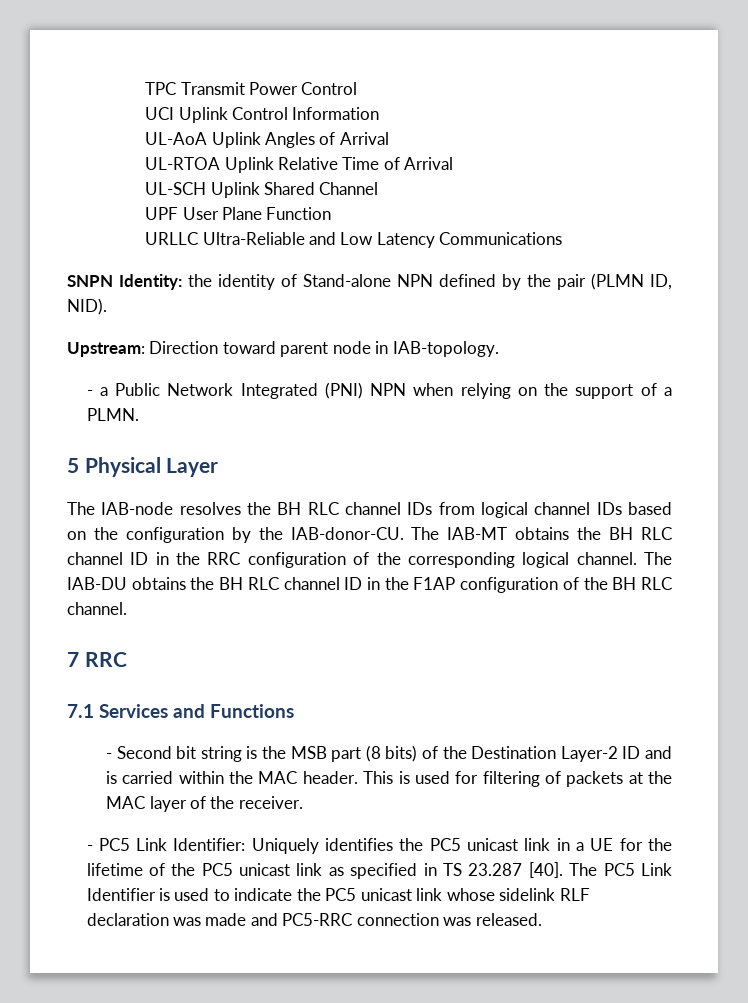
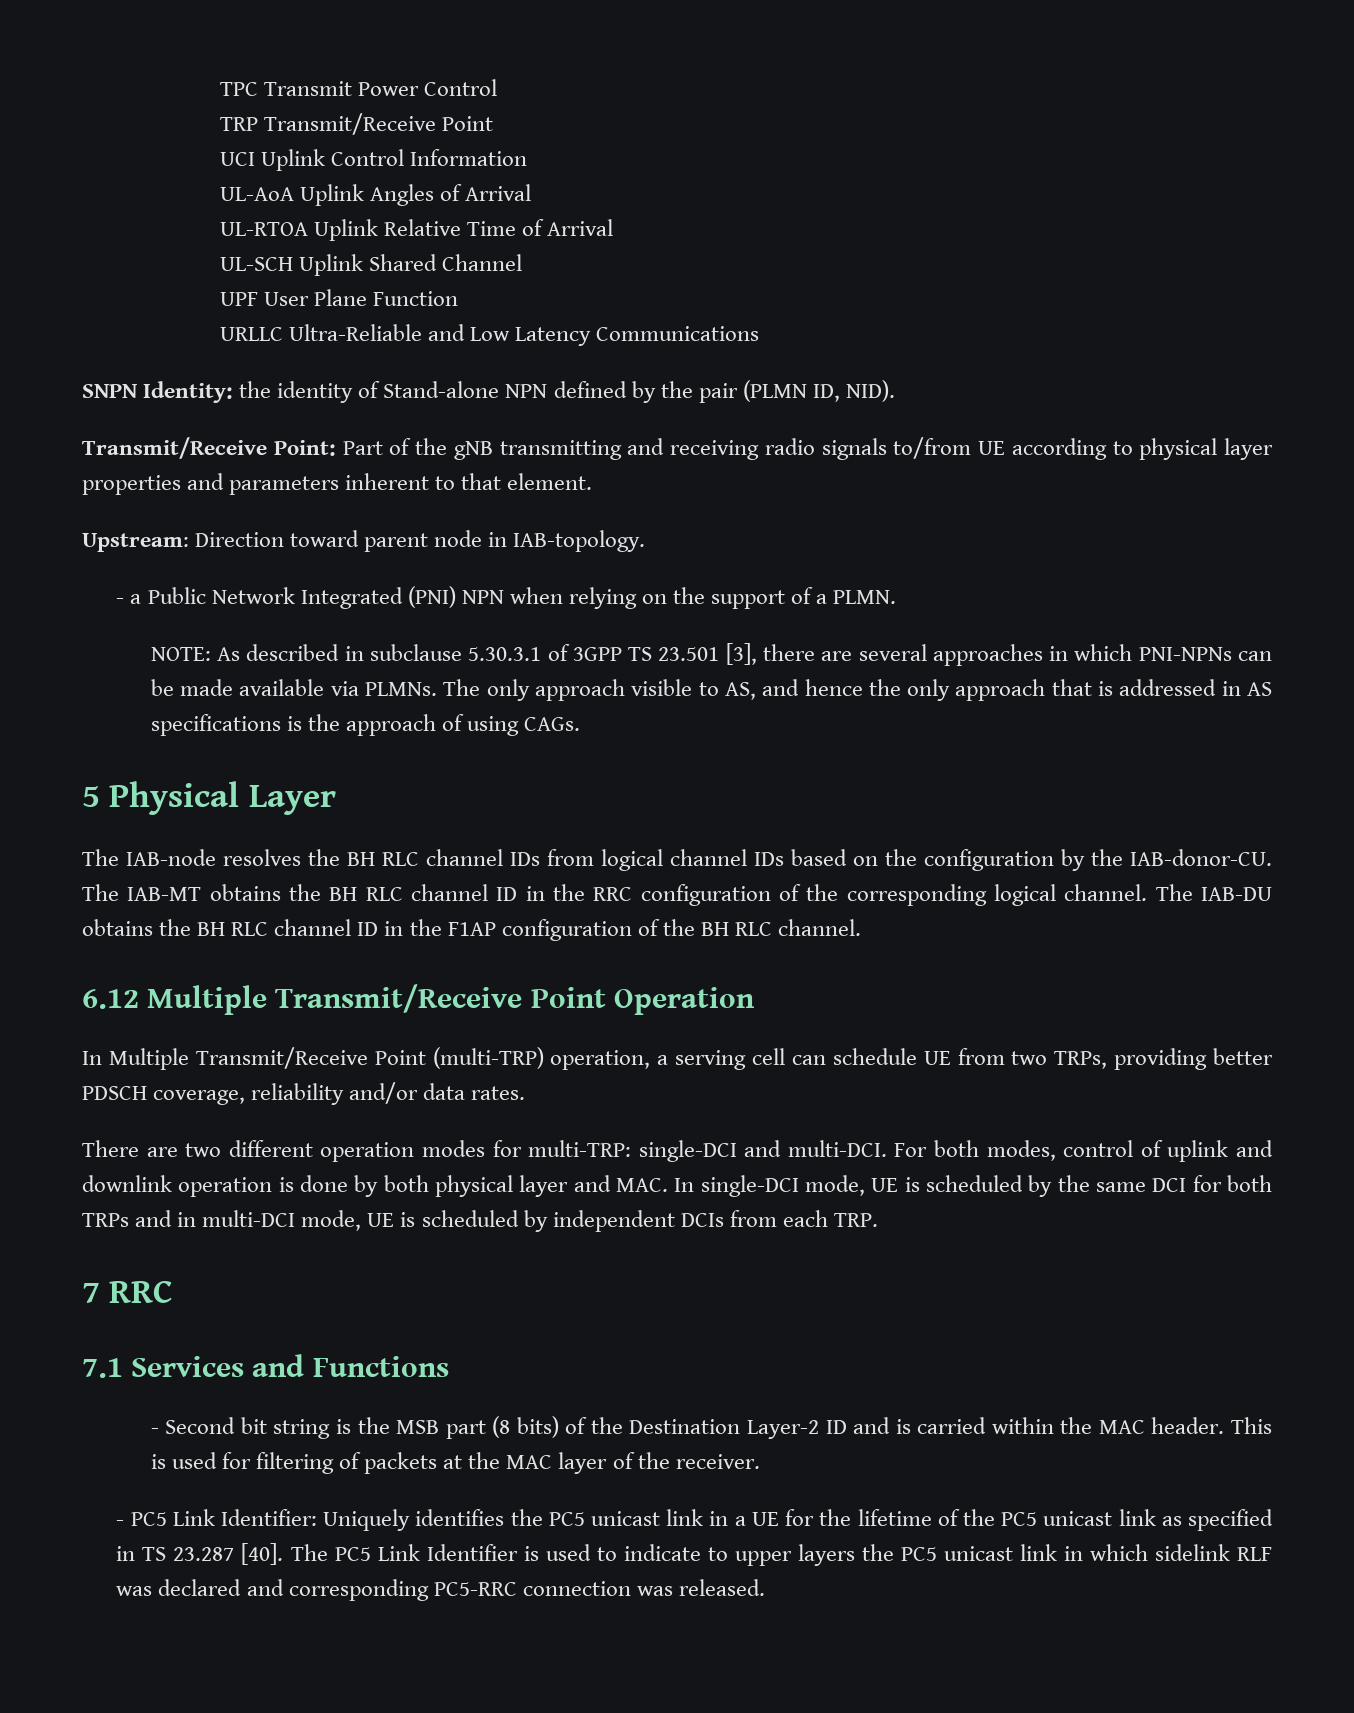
+ TRP Transmit/Receive Point
+ Transmit/Receive Point: Part of the gNB transmitting and receiving radio signals to/from UE according to physical layer properties and parameters inherent to that element.
+ NOTE: As described in subclause 5.30.3.1 of 3GPP TS 23.501 [3], there are several approaches in which PNI-NPNs can be made available via PLMNs. The only approach visible to AS, and hence the only approach that is addressed in AS specifications is the approach of using CAGs.
+ 6.12 Multiple Transmit/Receive Point Operation
+ In Multiple Transmit/Receive Point (multi-TRP) operation, a serving cell can schedule UE from two TRPs, providing better PDSCH coverage, reliability and/or data rates.
+ There are two different operation modes for multi-TRP: single-DCI and multi-DCI. For both modes, control of uplink and downlink operation is done by both physical layer and MAC. In single-DCI mode, UE is scheduled by the same DCI for both TRPs and in multi-DCI mode, UE is scheduled by independent DCIs from each TRP.
- The PC5 Link Identifier is used to indicate the PC5 unicast link whose sidelink RLF declaration was made and PC5-RRC connection was released.
+ The PC5 Link Identifier is used to indicate to upper layers the PC5 unicast link in which sidelink RLF was declared and corresponding PC5-RRC connection was released.

